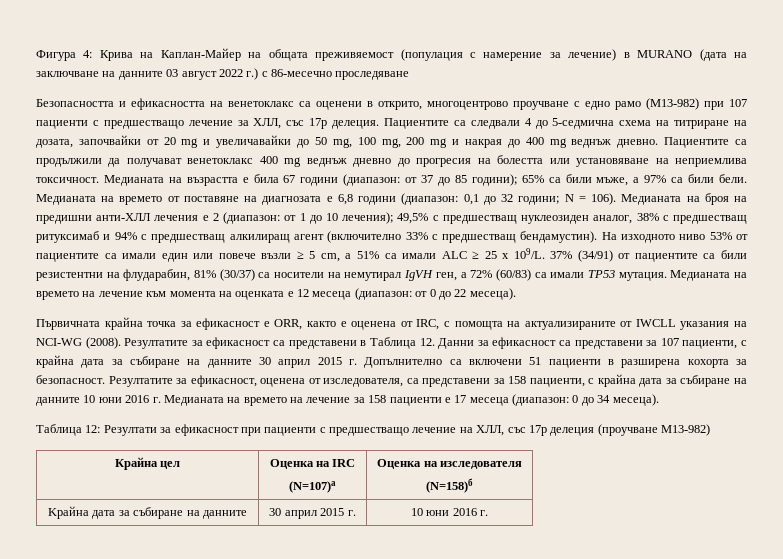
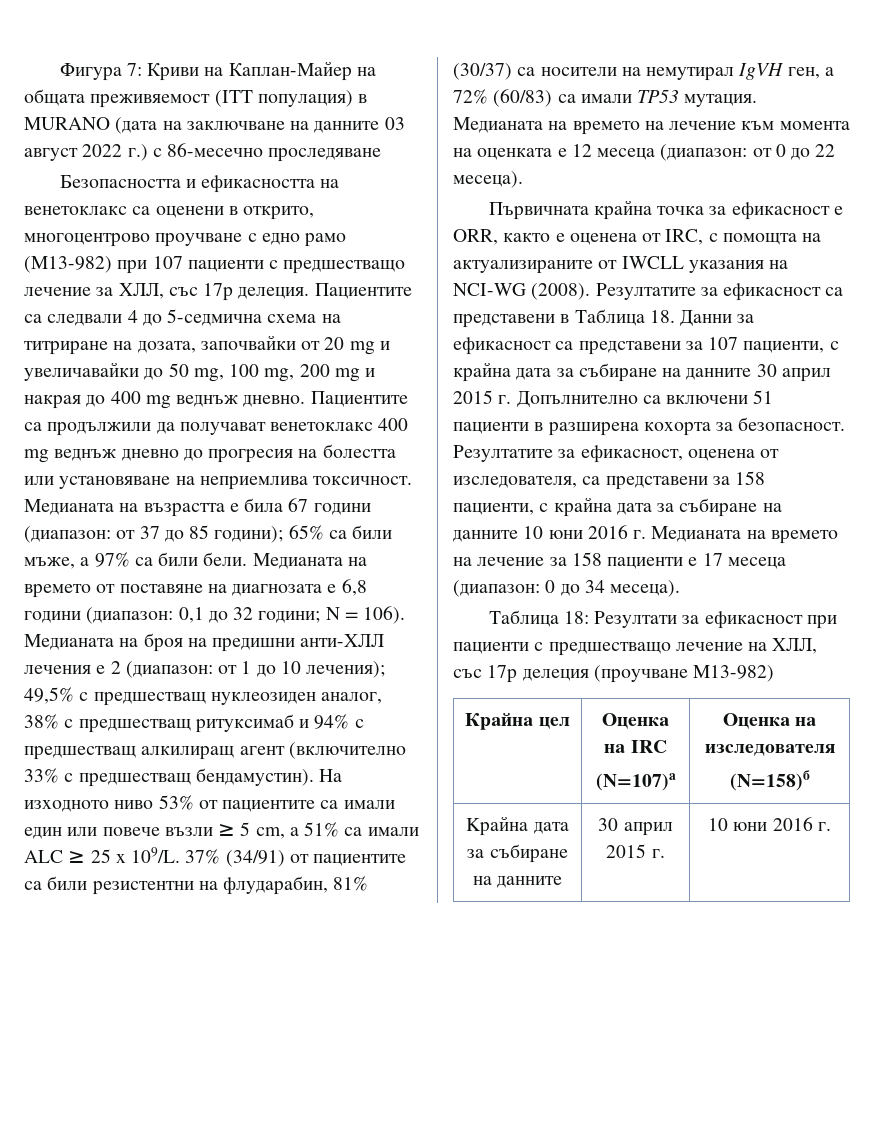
- Фигура 4: Крива на Каплан-Майер на общата преживяемост (популация с намерение за лечение) в MURANO (дата на заключване на данните 03 август 2022 г.) с 86-месечно проследяване
+ Фигура 7: Криви на Каплан-Майер на общата преживяемост (ITT популация) в MURANO (дата на заключване на данните 03 август 2022 г.) с 86-месечно проследяване
- Резултатите за ефикасност са представени в Таблица 12. Данни за ефикасност са представени за 107 пациенти, с крайна дата за събиране на данните 30 април 2015 г. Допълнително са включени 51 пациенти в разширена кохорта за безопасност.
+ Резултатите за ефикасност са представени в Таблица 18. Данни за ефикасност са представени за 107 пациенти, с крайна дата за събиране на данните 30 април 2015 г. Допълнително са включени 51 пациенти в разширена кохорта за безопасност.
- Таблица 12: Резултати за ефикасност при пациенти с предшестващо лечение на ХЛЛ, със 17p делеция (проучване M13-982)
+ Таблица 18: Резултати за ефикасност при пациенти с предшестващо лечение на ХЛЛ, със 17p делеция (проучване M13-982)

